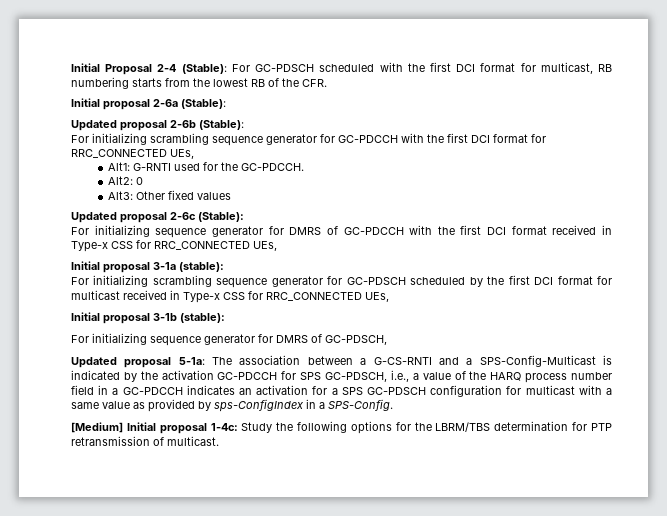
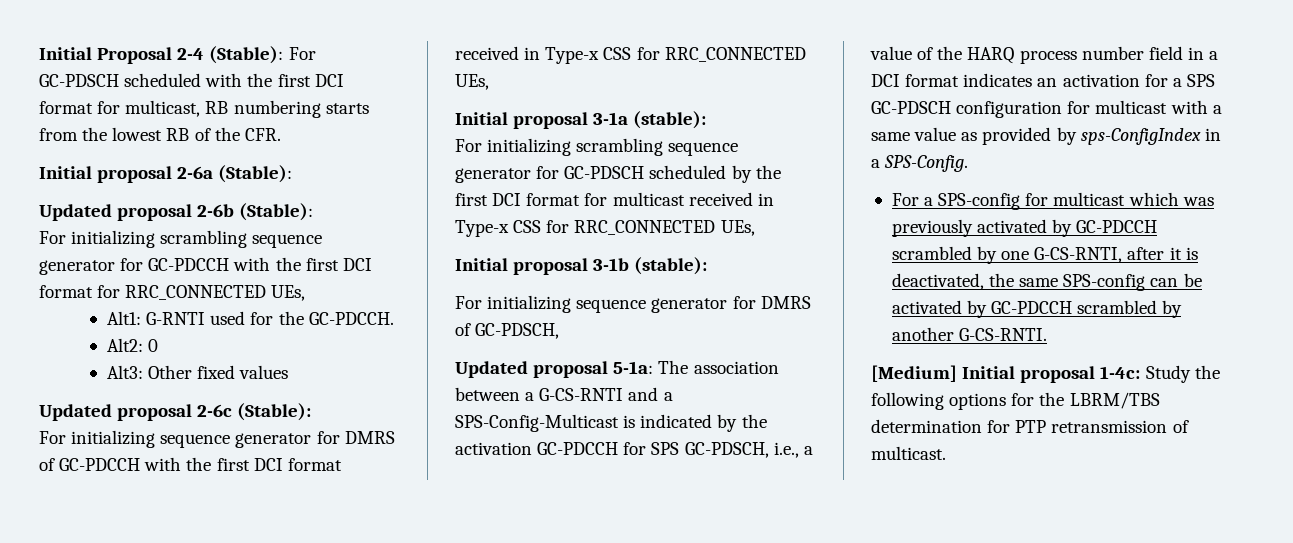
- Updated proposal 5-1a: The association between a G-CS-RNTI and a SPS-Config-Multicast is indicated by the activation GC-PDCCH for SPS GC-PDSCH, i.e., a value of the HARQ process number field in a GC-PDCCH indicates an activation for a SPS GC-PDSCH configuration for multicast with a same value as provided by sps-ConfigIndex in a SPS-Config.
+ Updated proposal 5-1a: The association between a G-CS-RNTI and a SPS-Config-Multicast is indicated by the activation GC-PDCCH for SPS GC-PDSCH, i.e., a value of the HARQ process number field in a DCI format indicates an activation for a SPS GC-PDSCH configuration for multicast with a same value as provided by sps-ConfigIndex in a SPS-Config.
+ For a SPS-config for multicast which was previously activated by GC-PDCCH scrambled by one G-CS-RNTI, after it is deactivated, the same SPS-config can be activated by GC-PDCCH scrambled by another G-CS-RNTI.

